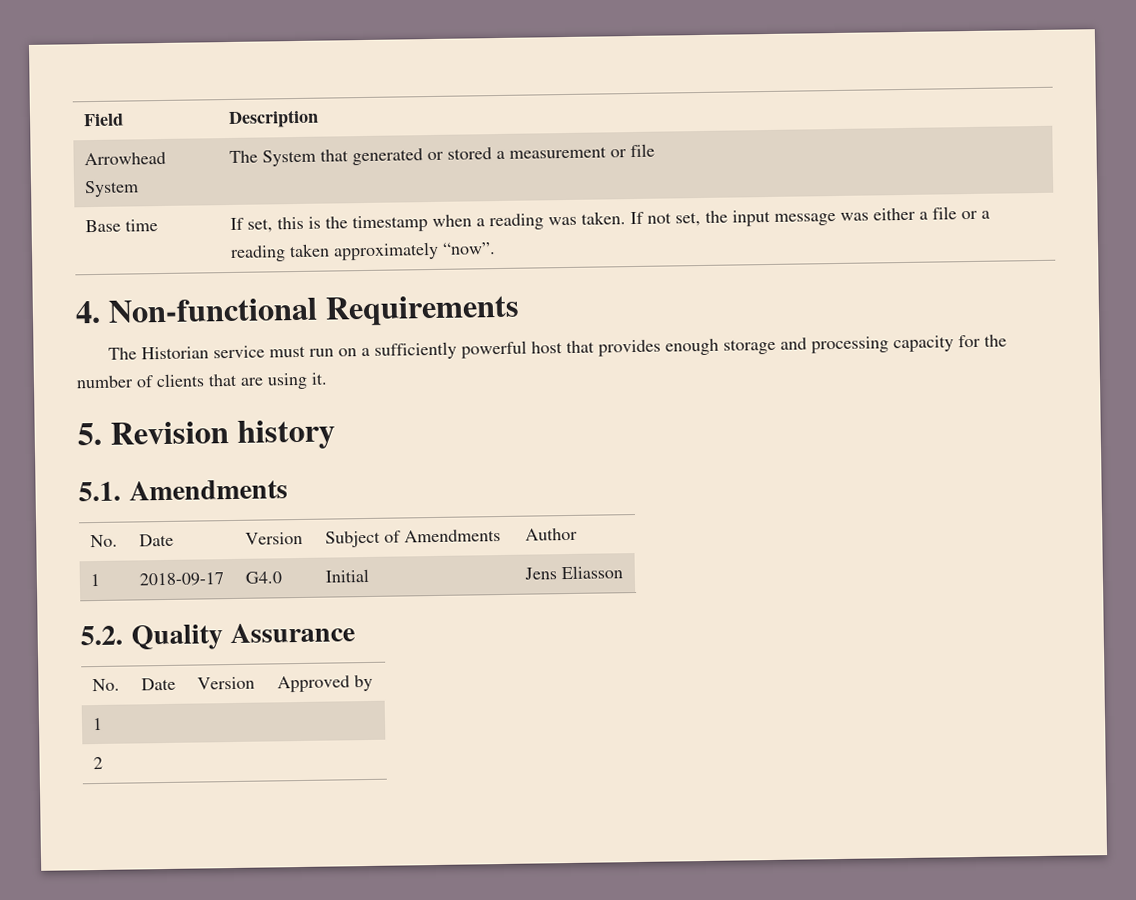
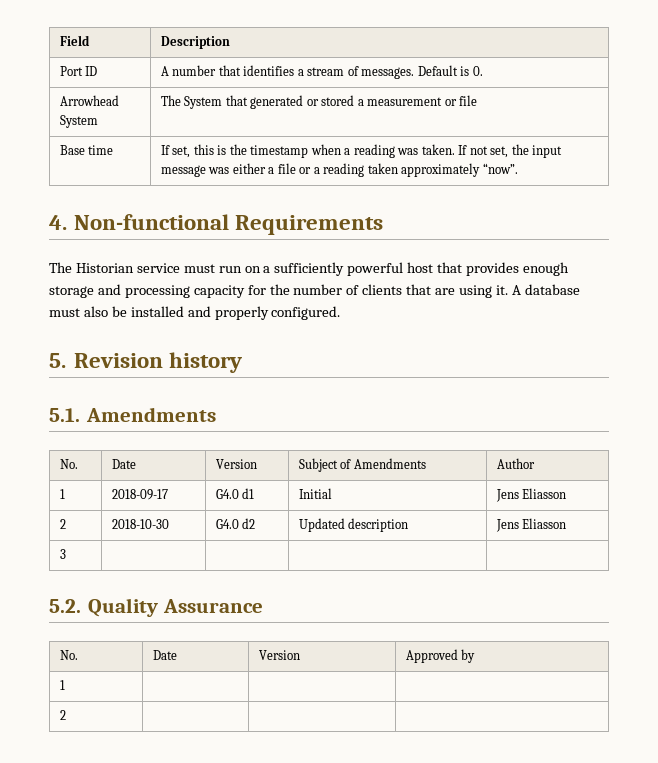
+ Port ID | A number that identifies a stream of messages. Default is 0.
+ A database must also be installed and properly configured.
- 1 | 2018-09-17 | G4.0 | Initial | Jens Eliasson
+ 1 | 2018-09-17 | G4.0 d1 | Initial | Jens Eliasson
+ 2 | 2018-10-30 | G4.0 d2 | Updated description | Jens Eliasson
+ 3 | | | |

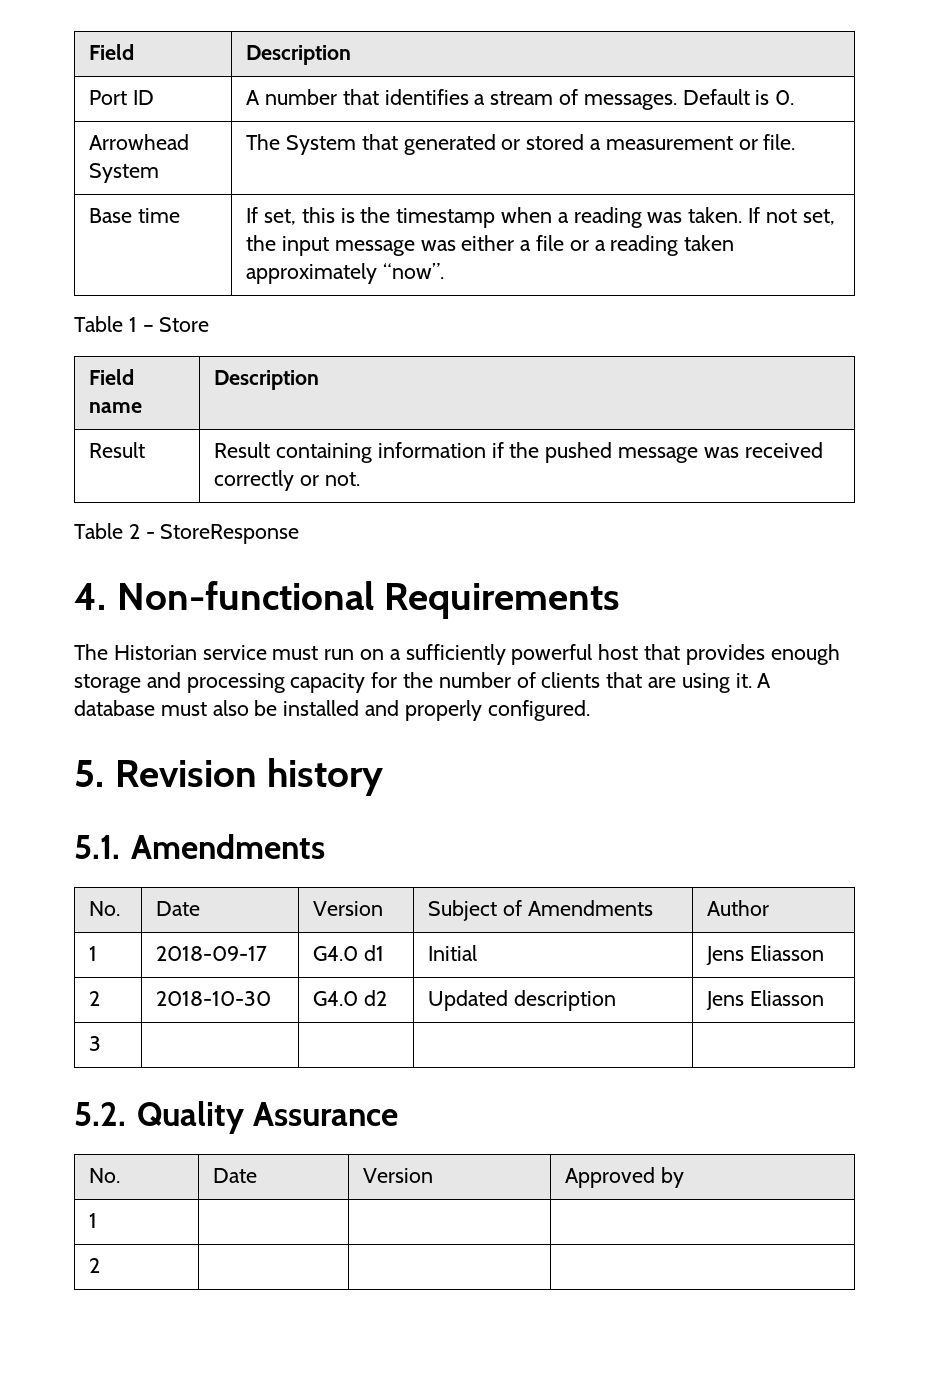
- Arrowhead System | The System that generated or stored a measurement or file
+ Arrowhead System | The System that generated or stored a measurement or file.
+ Table 1 – Store
+ Field name | Description
+ Result | Result containing information if the pushed message was received correctly or not.
+ Table 2 - StoreResponse

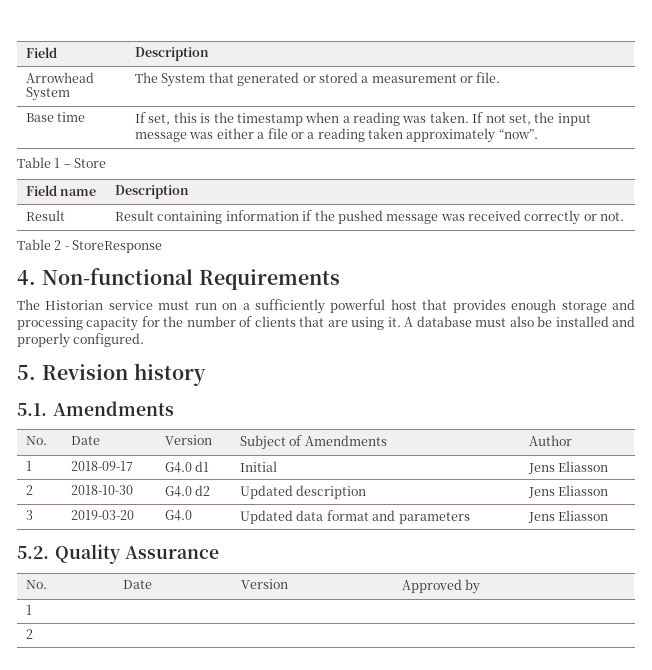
- Port ID | A number that identifies a stream of messages. Default is 0.
- 3 | | | |
+ 3 | 2019-03-20 | G4.0 | Updated data format and parameters | Jens Eliasson

